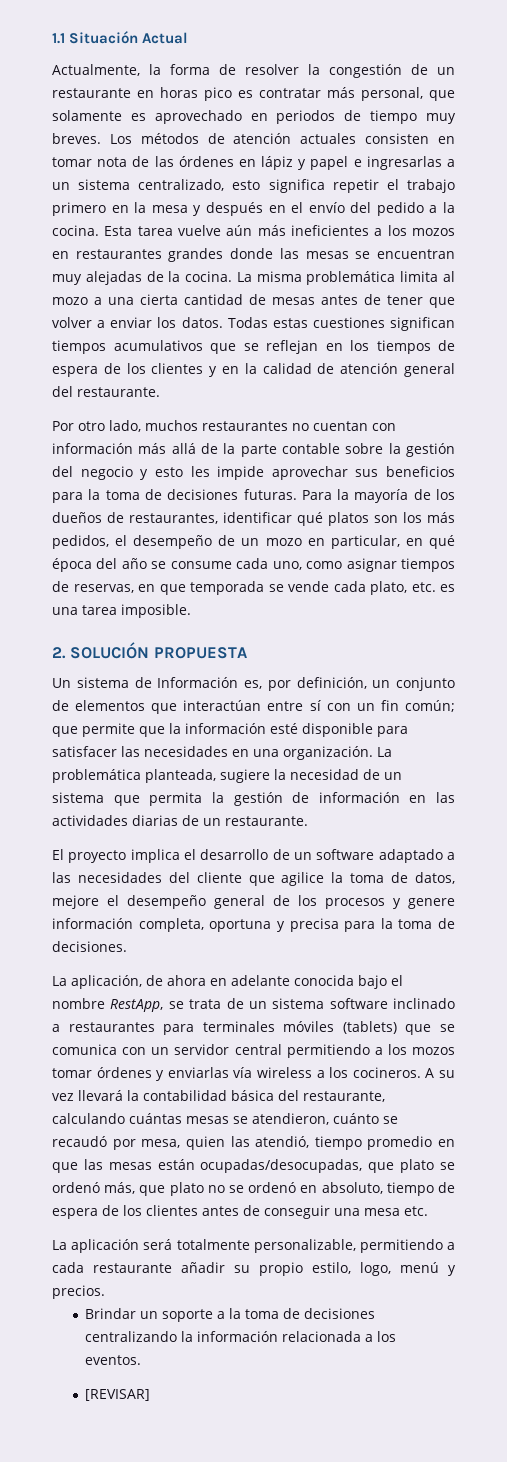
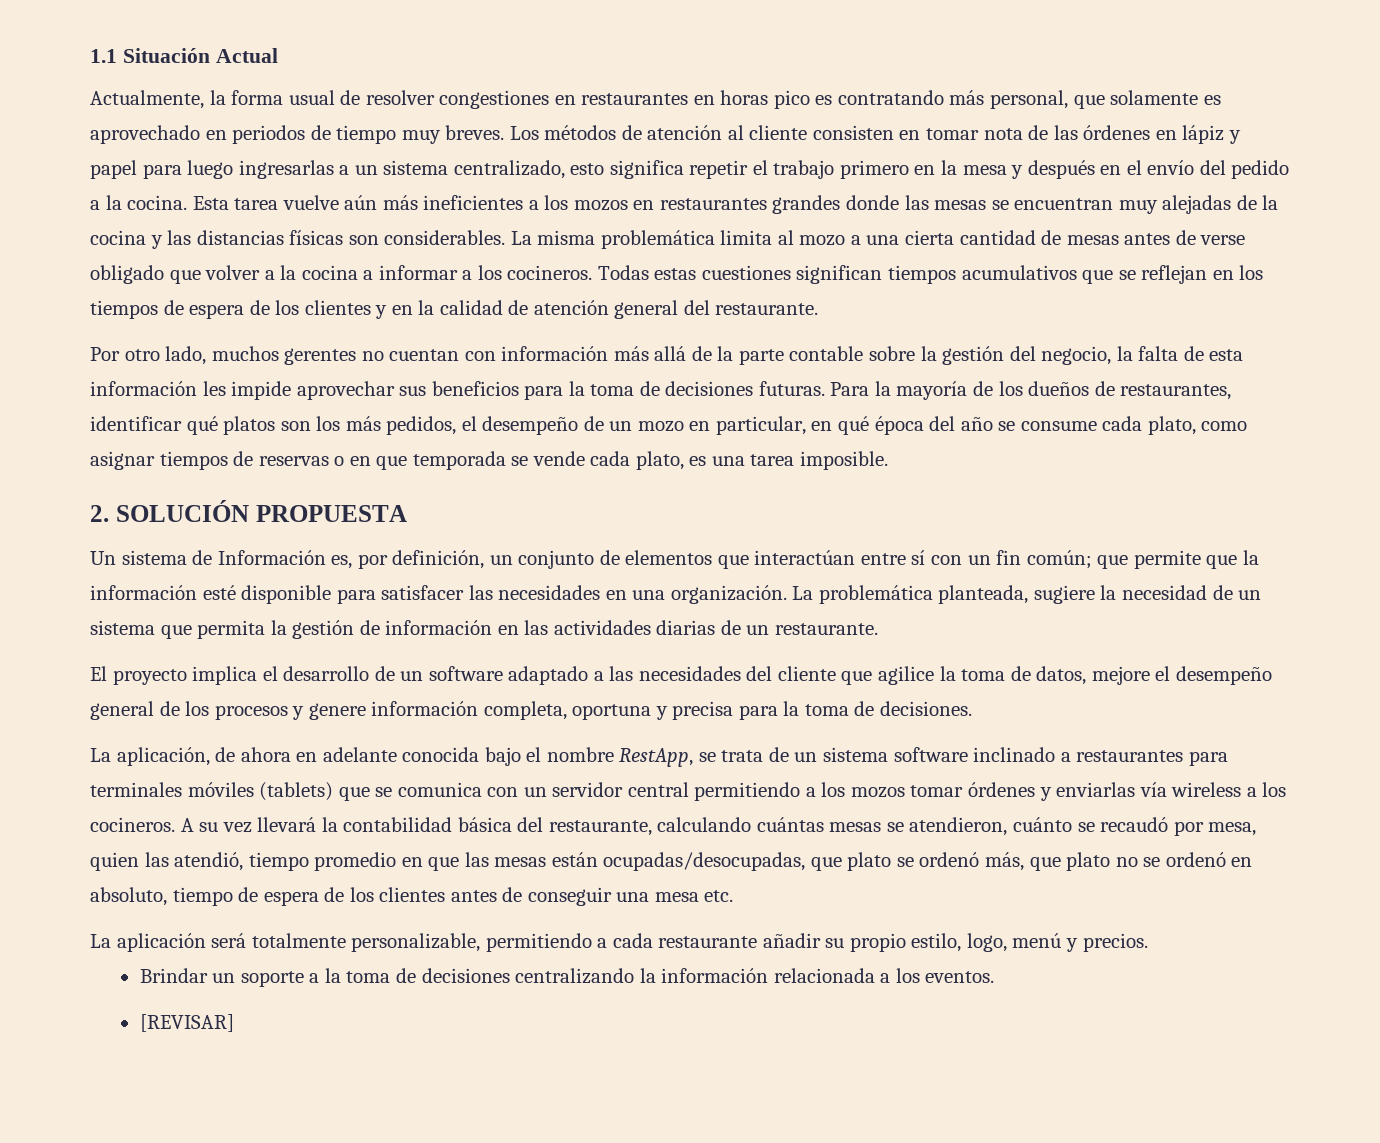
- Actualmente, la forma de resolver la congestión de un restaurante en horas pico es contratar más personal, que solamente es aprovechado en periodos de tiempo muy breves.
+ Actualmente, la forma usual de resolver congestiones en restaurantes en horas pico es contratando más personal, que solamente es aprovechado en periodos de tiempo muy breves.
- Los métodos de atención actuales consisten en tomar nota de las órdenes en lápiz y papel e ingresarlas a un sistema centralizado, esto significa repetir el trabajo primero en la mesa y después en el envío del pedido a la cocina.
+ Los métodos de atención al cliente consisten en tomar nota de las órdenes en lápiz y papel para luego ingresarlas a un sistema centralizado, esto significa repetir el trabajo primero en la mesa y después en el envío del pedido a la cocina.
- Esta tarea vuelve aún más ineficientes a los mozos en restaurantes grandes donde las mesas se encuentran muy alejadas de la cocina.
+ Esta tarea vuelve aún más ineficientes a los mozos en restaurantes grandes donde las mesas se encuentran muy alejadas de la cocina y las distancias físicas son considerables.
- La misma problemática limita al mozo a una cierta cantidad de mesas antes de tener que volver a enviar los datos.
+ La misma problemática limita al mozo a una cierta cantidad de mesas antes de verse obligado que volver a la cocina a informar a los cocineros.
- Por otro lado, muchos restaurantes no cuentan con información más allá de la parte contable sobre la gestión del negocio y esto les impide aprovechar sus beneficios para la toma de decisiones futuras.
+ Por otro lado, muchos gerentes no cuentan con información más allá de la parte contable sobre la gestión del negocio, la falta de esta información les impide aprovechar sus beneficios para la toma de decisiones futuras.
- Para la mayoría de los dueños de restaurantes, identificar qué platos son los más pedidos, el desempeño de un mozo en particular, en qué época del año se consume cada uno, como asignar tiempos de reservas, en que temporada se vende cada plato, etc. es una tarea imposible.
+ Para la mayoría de los dueños de restaurantes, identificar qué platos son los más pedidos, el desempeño de un mozo en particular, en qué época del año se consume cada plato, como asignar tiempos de reservas o en que temporada se vende cada plato, es una tarea imposible.

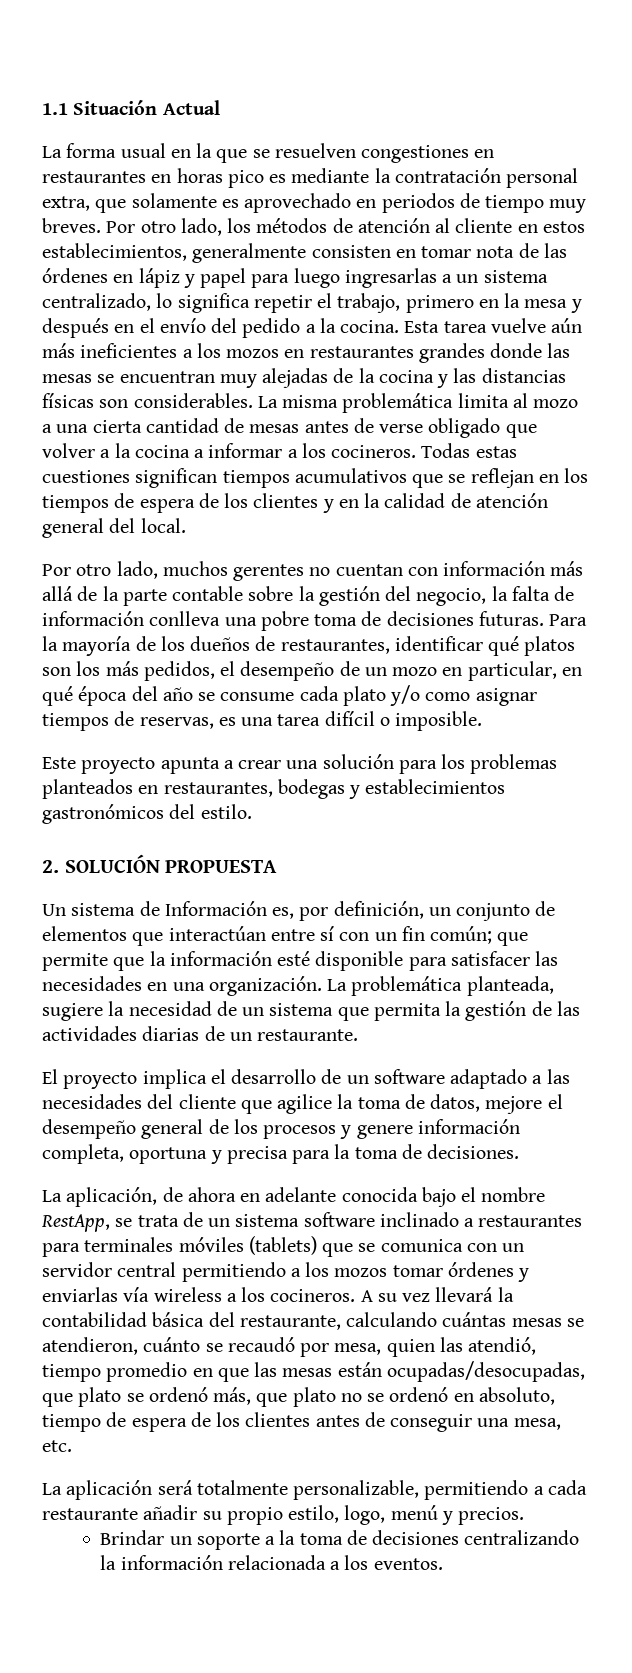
- Actualmente, la forma usual de resolver congestiones en restaurantes en horas pico es contratando más personal, que solamente es aprovechado en periodos de tiempo muy breves.
+ La forma usual en la que se resuelven congestiones en restaurantes en horas pico es mediante la contratación personal extra, que solamente es aprovechado en periodos de tiempo muy breves.
- Los métodos de atención al cliente consisten en tomar nota de las órdenes en lápiz y papel para luego ingresarlas a un sistema centralizado, esto significa repetir el trabajo primero en la mesa y después en el envío del pedido a la cocina.
+ Por otro lado, los métodos de atención al cliente en estos establecimientos, generalmente consisten en tomar nota de las órdenes en lápiz y papel para luego ingresarlas a un sistema centralizado, lo significa repetir el trabajo, primero en la mesa y después en el envío del pedido a la cocina.
- Todas estas cuestiones significan tiempos acumulativos que se reflejan en los tiempos de espera de los clientes y en la calidad de atención general del restaurante.
+ Todas estas cuestiones significan tiempos acumulativos que se reflejan en los tiempos de espera de los clientes y en la calidad de atención general del local.
- Por otro lado, muchos gerentes no cuentan con información más allá de la parte contable sobre la gestión del negocio, la falta de esta información les impide aprovechar sus beneficios para la toma de decisiones futuras.
+ Por otro lado, muchos gerentes no cuentan con información más allá de la parte contable sobre la gestión del negocio, la falta de información conlleva una pobre toma de decisiones futuras.
- Para la mayoría de los dueños de restaurantes, identificar qué platos son los más pedidos, el desempeño de un mozo en particular, en qué época del año se consume cada plato, como asignar tiempos de reservas o en que temporada se vende cada plato, es una tarea imposible.
+ Para la mayoría de los dueños de restaurantes, identificar qué platos son los más pedidos, el desempeño de un mozo en particular, en qué época del año se consume cada plato y/o como asignar tiempos de reservas, es una tarea difícil o imposible.
+ Este proyecto apunta a crear una solución para los problemas planteados en restaurantes, bodegas y establecimientos gastronómicos del estilo.
- La problemática planteada, sugiere la necesidad de un sistema que permita la gestión de información en las actividades diarias de un restaurante.
+ La problemática planteada, sugiere la necesidad de un sistema que permita la gestión de las actividades diarias de un restaurante.
- A su vez llevará la contabilidad básica del restaurante, calculando cuántas mesas se atendieron, cuánto se recaudó por mesa, quien las atendió, tiempo promedio en que las mesas están ocupadas/desocupadas, que plato se ordenó más, que plato no se ordenó en absoluto, tiempo de espera de los clientes antes de conseguir una mesa etc.
+ A su vez llevará la contabilidad básica del restaurante, calculando cuántas mesas se atendieron, cuánto se recaudó por mesa, quien las atendió, tiempo promedio en que las mesas están ocupadas/desocupadas, que plato se ordenó más, que plato no se ordenó en absoluto, tiempo de espera de los clientes antes de conseguir una mesa, etc.
- [REVISAR]

